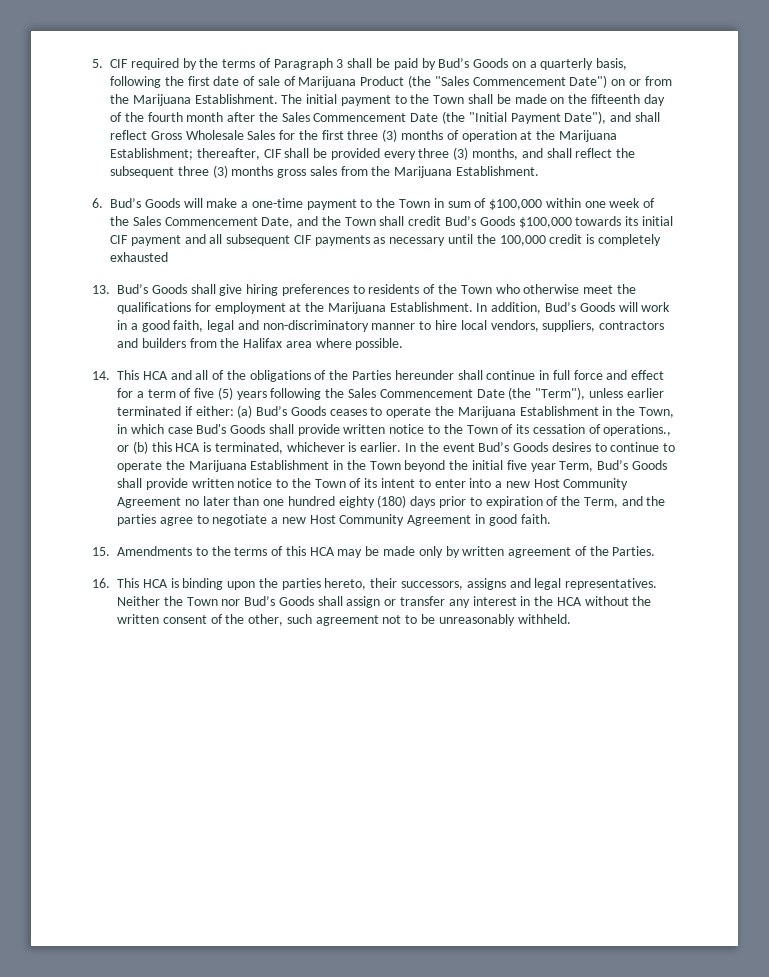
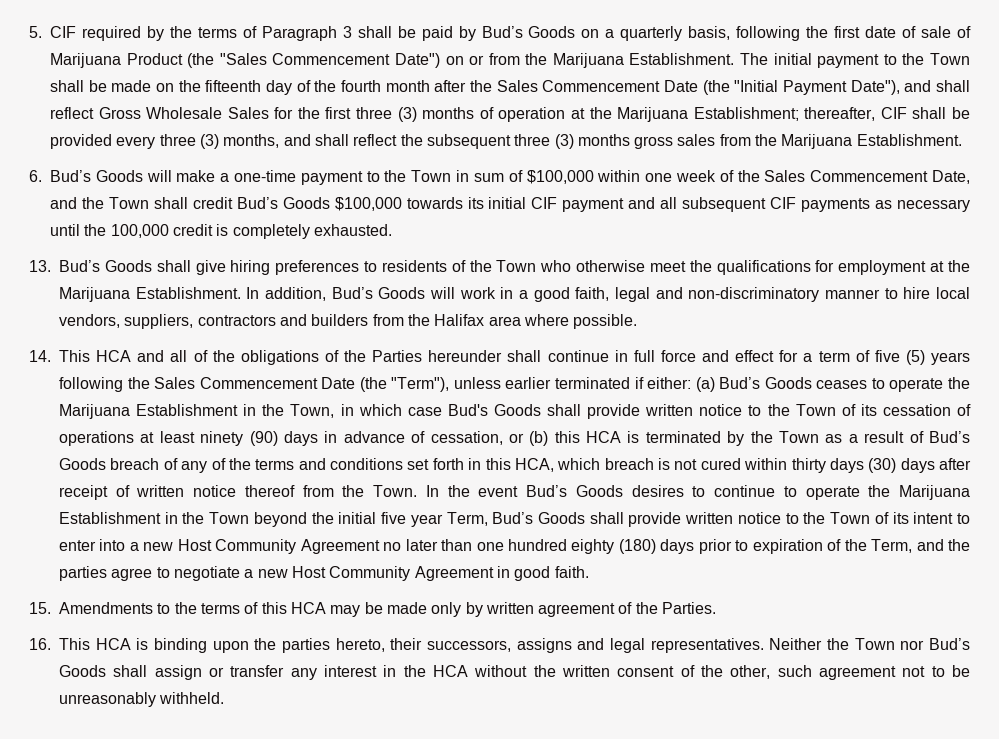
- 6. Bud’s Goods will make a one-time payment to the Town in sum of $100,000 within one week of the Sales Commencement Date, and the Town shall credit Bud’s Goods $100,000 towards its initial CIF payment and all subsequent CIF payments as necessary until the 100,000 credit is completely exhausted
+ 6. Bud’s Goods will make a one-time payment to the Town in sum of $100,000 within one week of the Sales Commencement Date, and the Town shall credit Bud’s Goods $100,000 towards its initial CIF payment and all subsequent CIF payments as necessary until the 100,000 credit is completely exhausted.
- (a) Bud’s Goods ceases to operate the Marijuana Establishment in the Town, in which case Bud's Goods shall provide written notice to the Town of its cessation of operations., or (b) this HCA is terminated, whichever is earlier.
+ (a) Bud’s Goods ceases to operate the Marijuana Establishment in the Town, in which case Bud's Goods shall provide written notice to the Town of its cessation of operations at least ninety (90) days in advance of cessation, or (b) this HCA is terminated by the Town as a result of Bud’s Goods breach of any of the terms and conditions set forth in this HCA, which breach is not cured within thirty days (30) days after receipt of written notice thereof from the Town.

